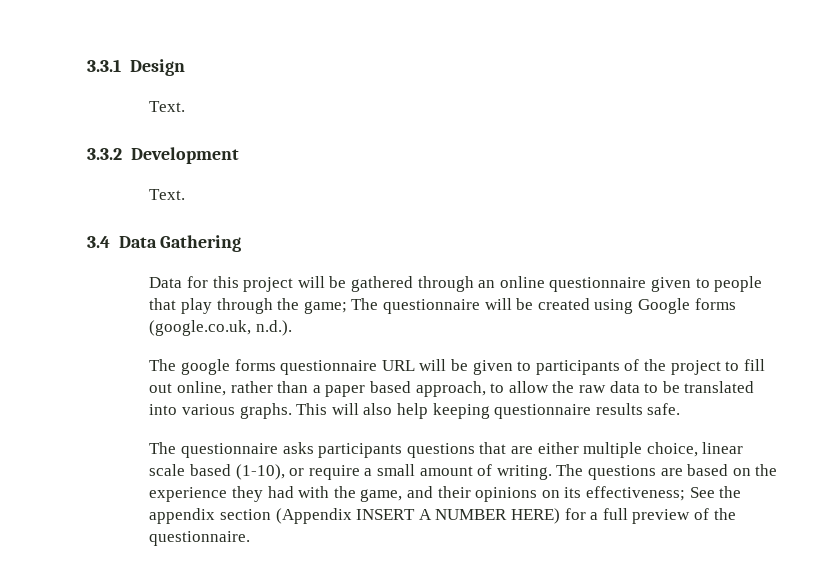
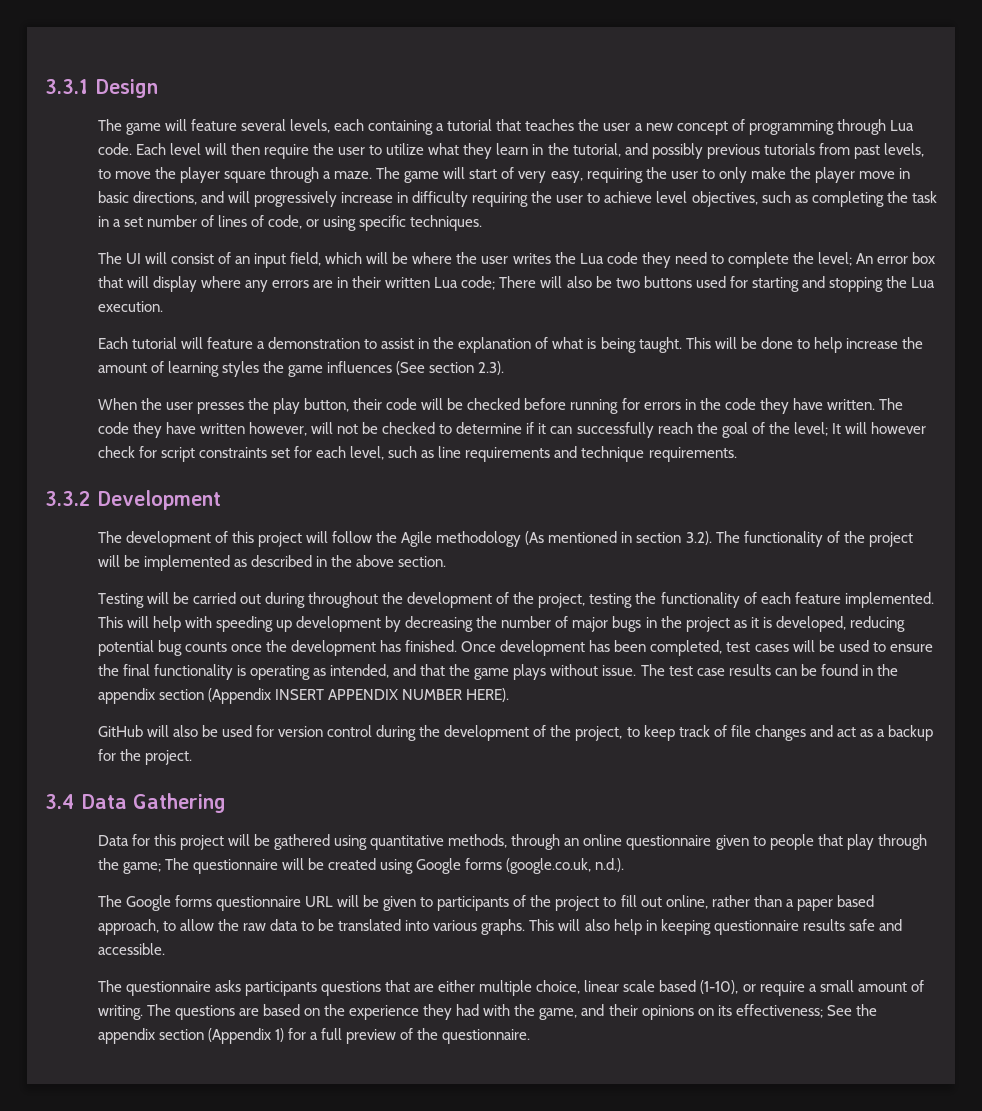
  3.3.1 Design
- Text.
+ The game will feature several levels, each containing a tutorial that teaches the user a new concept of programming through Lua code. Each level will then require the user to utilize what they learn in the tutorial, and possibly previous tutorials from past levels, to move the player square through a maze. The game will start of very easy, requiring the user to only make the player move in basic directions, and will progressively increase in difficulty requiring the user to achieve level objectives, such as completing the task in a set number of lines of code, or using specific techniques.
+ The UI will consist of an input field, which will be where the user writes the Lua code they need to complete the level; An error box that will display where any errors are in their written Lua code; There will also be two buttons used for starting and stopping the Lua execution.
+ Each tutorial will feature a demonstration to assist in the explanation of what is being taught. This will be done to help increase the amount of learning styles the game influences (See section 2.3).
+ When the user presses the play button, their code will be checked before running for errors in the code they have written. The code they have written however, will not be checked to determine if it can successfully reach the goal of the level; It will however check for script constraints set for each level, such as line requirements and technique requirements.
  3.3.2 Development
- Text.
+ The development of this project will follow the Agile methodology (As mentioned in section 3.2). The functionality of the project will be implemented as described in the above section.
+ Testing will be carried out during throughout the development of the project, testing the functionality of each feature implemented. This will help with speeding up development by decreasing the number of major bugs in the project as it is developed, reducing potential bug counts once the development has finished. Once development has been completed, test cases will be used to ensure the final functionality is operating as intended, and that the game plays without issue. The test case results can be found in the appendix section (Appendix INSERT APPENDIX NUMBER HERE).
+ GitHub will also be used for version control during the development of the project, to keep track of file changes and act as a backup for the project.
- Data for this project will be gathered through an online questionnaire given to people that play through the game; The questionnaire will be created using Google forms (google.co.uk, n.d.).
+ Data for this project will be gathered using quantitative methods, through an online questionnaire given to people that play through the game; The questionnaire will be created using Google forms (google.co.uk, n.d.).
- The google forms questionnaire URL will be given to participants of the project to fill out online, rather than a paper based approach, to allow the raw data to be translated into various graphs.
+ The Google forms questionnaire URL will be given to participants of the project to fill out online, rather than a paper based approach, to allow the raw data to be translated into various graphs.
- This will also help keeping questionnaire results safe.
+ This will also help in keeping questionnaire results safe and accessible.
- The questions are based on the experience they had with the game, and their opinions on its effectiveness; See the appendix section (Appendix INSERT A NUMBER HERE) for a full preview of the questionnaire.
+ The questions are based on the experience they had with the game, and their opinions on its effectiveness; See the appendix section (Appendix 1) for a full preview of the questionnaire.

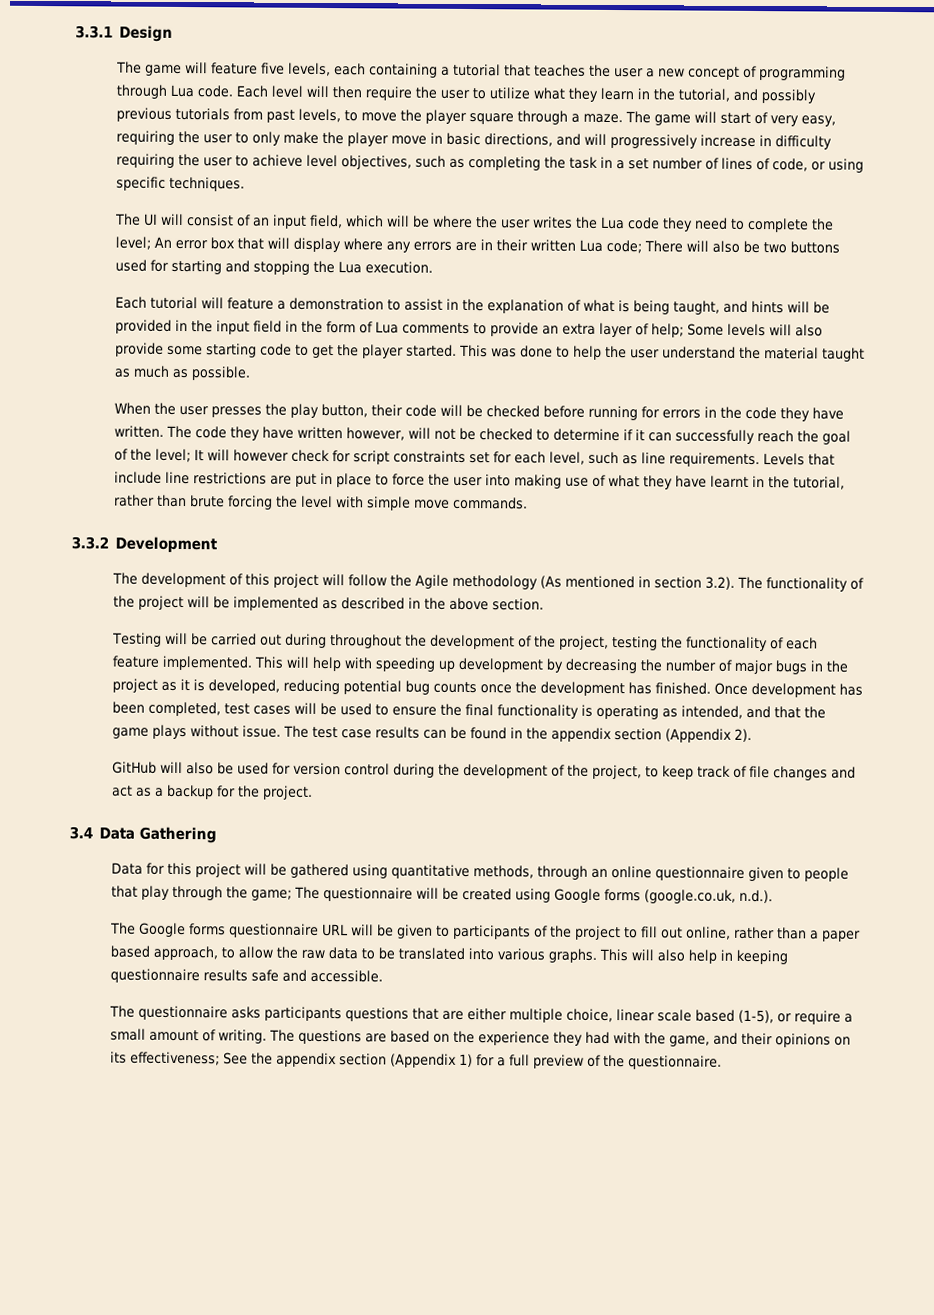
- The game will feature several levels, each containing a tutorial that teaches the user a new concept of programming through Lua code.
+ The game will feature five levels, each containing a tutorial that teaches the user a new concept of programming through Lua code.
- Each tutorial will feature a demonstration to assist in the explanation of what is being taught. This will be done to help increase the amount of learning styles the game influences (See section 2.3).
+ Each tutorial will feature a demonstration to assist in the explanation of what is being taught, and hints will be provided in the input field in the form of Lua comments to provide an extra layer of help; Some levels will also provide some starting code to get the player started. This was done to help the user understand the material taught as much as possible.
- The code they have written however, will not be checked to determine if it can successfully reach the goal of the level; It will however check for script constraints set for each level, such as line requirements and technique requirements.
+ The code they have written however, will not be checked to determine if it can successfully reach the goal of the level; It will however check for script constraints set for each level, such as line requirements. Levels that include line restrictions are put in place to force the user into making use of what they have learnt in the tutorial, rather than brute forcing the level with simple move commands.
- The test case results can be found in the appendix section (Appendix INSERT APPENDIX NUMBER HERE).
+ The test case results can be found in the appendix section (Appendix 2).
- The questionnaire asks participants questions that are either multiple choice, linear scale based (1-10), or require a small amount of writing.
+ The questionnaire asks participants questions that are either multiple choice, linear scale based (1-5), or require a small amount of writing.

